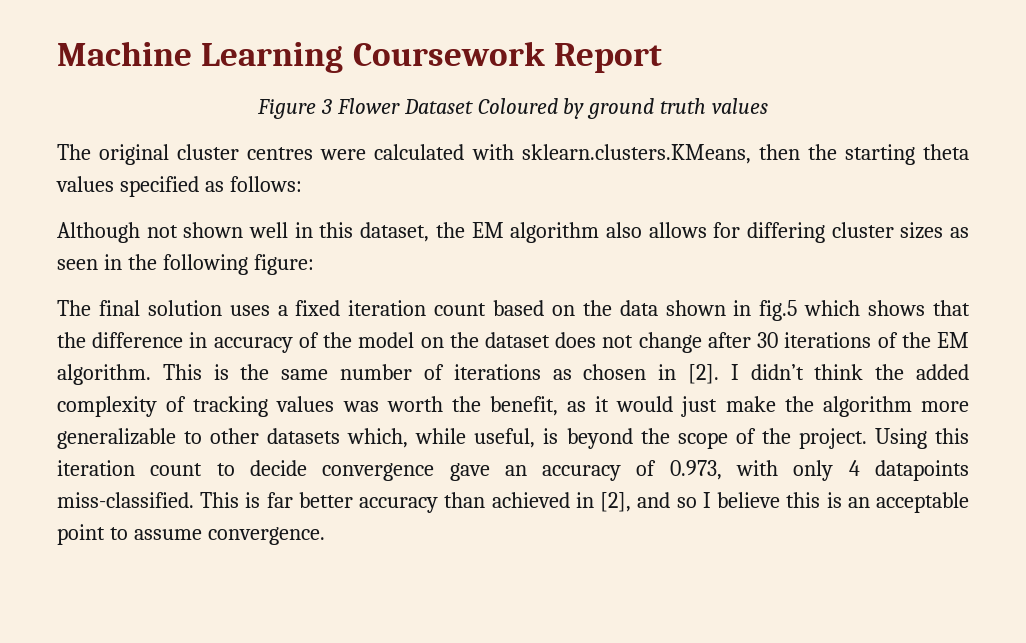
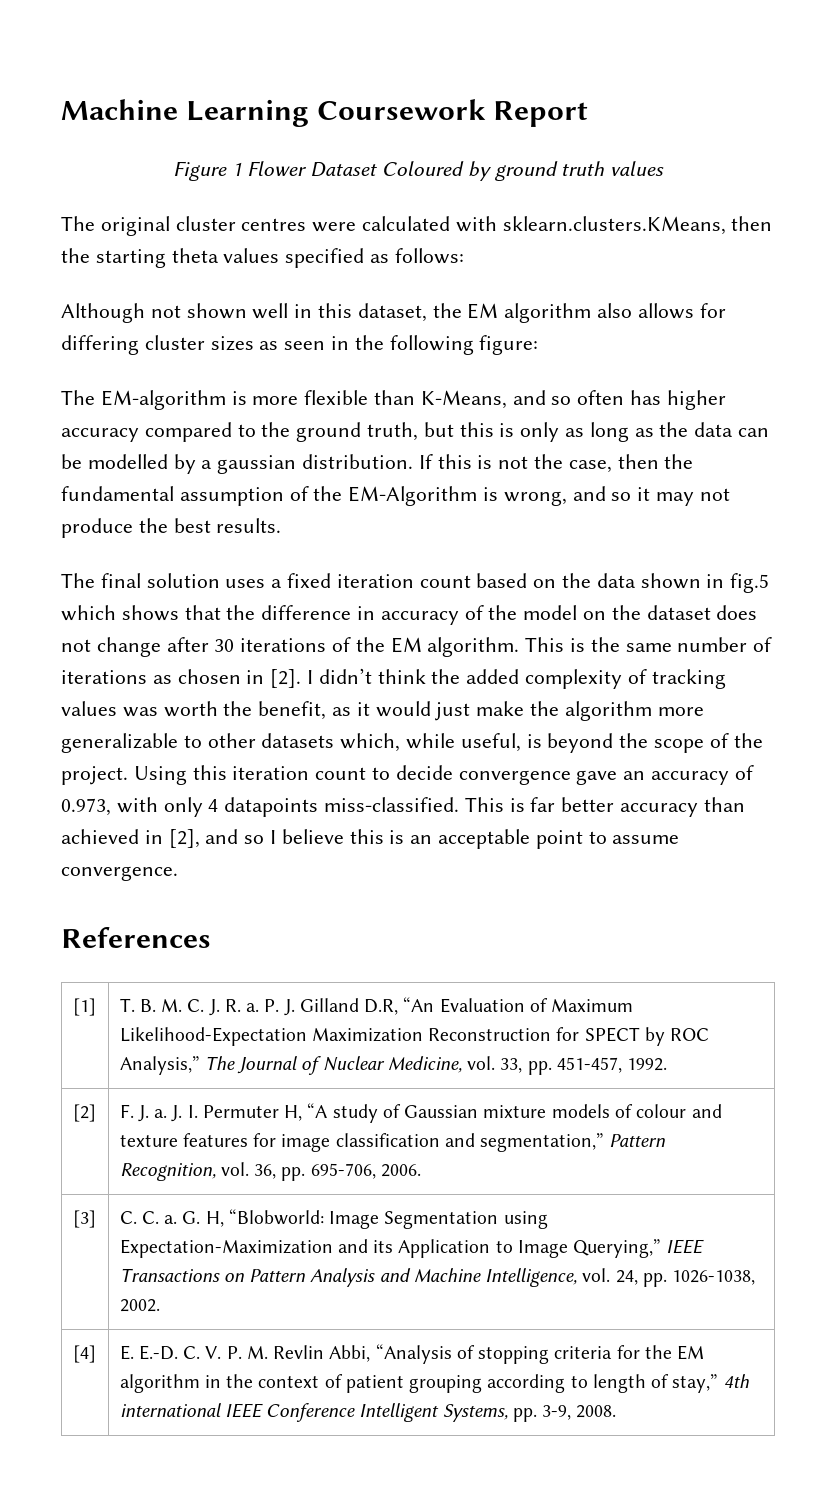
- Figure 3 Flower Dataset Coloured by ground truth values
+ Figure 1 Flower Dataset Coloured by ground truth values
+ The EM-algorithm is more flexible than K-Means, and so often has higher accuracy compared to the ground truth, but this is only as long as the data can be modelled by a gaussian distribution. If this is not the case, then the fundamental assumption of the EM-Algorithm is wrong, and so it may not produce the best results.
+ References
+ [1] | T. B. M. C. J. R. a. P. J. Gilland D.R, “An Evaluation of Maximum Likelihood-Expectation Maximization Reconstruction for SPECT by ROC Analysis,” The Journal of Nuclear Medicine, vol. 33, pp. 451-457, 1992.
+ [2] | F. J. a. J. I. Permuter H, “A study of Gaussian mixture models of colour and texture features for image classification and segmentation,” Pattern Recognition, vol. 36, pp. 695-706, 2006.
+ [3] | C. C. a. G. H, “Blobworld: Image Segmentation using Expectation-Maximization and its Application to Image Querying,” IEEE Transactions on Pattern Analysis and Machine Intelligence, vol. 24, pp. 1026-1038, 2002.
+ [4] | E. E.-D. C. V. P. M. Revlin Abbi, “Analysis of stopping criteria for the EM algorithm in the context of patient grouping according to length of stay,” 4th international IEEE Conference Intelligent Systems, pp. 3-9, 2008.

